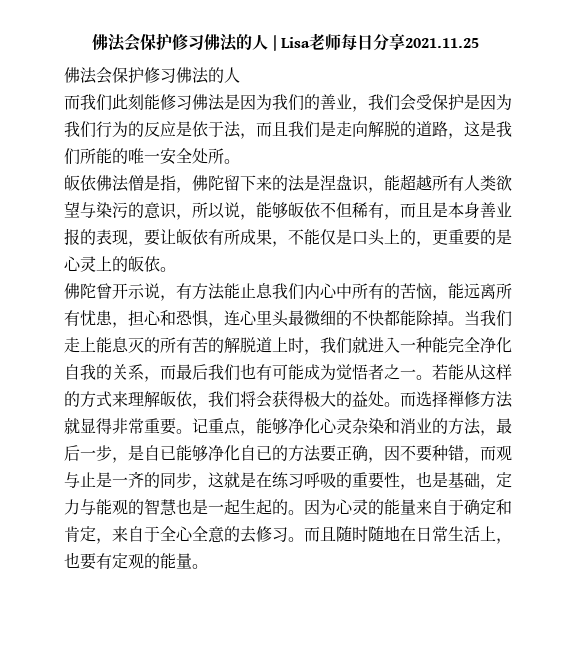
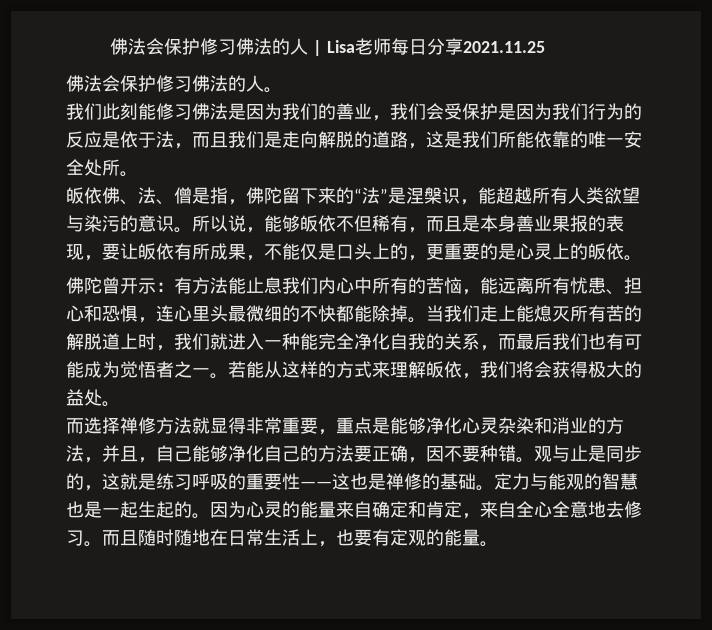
  佛法会保护修习佛法的人 | Lisa老师每日分享2021.11.25
- 佛法会保护修习佛法的人
- 而我们此刻能修习佛法是因为我们的善业，我们会受保护是因为我们行为的反应是依于法，而且我们是走向解脱的道路，这是我们所能的唯一安全处所。
+ 佛法会保护修习佛法的人。
+ 我们此刻能修习佛法是因为我们的善业，我们会受保护是因为我们行为的反应是依于法，而且我们是走向解脱的道路，这是我们所能依靠的唯一安全处所。
- 皈依佛法僧是指，佛陀留下来的法是涅盘识，能超越所有人类欲望与染污的意识，所以说，能够皈依不但稀有，而且是本身善业报的表现，要让皈依有所成果，不能仅是口头上的，更重要的是心灵上的皈依。
+ 皈依佛、法、僧是指，佛陀留下来的“法”是涅槃识，能超越所有人类欲望与染污的意识。所以说，能够皈依不但稀有，而且是本身善业果报的表现，要让皈依有所成果，不能仅是口头上的，更重要的是心灵上的皈依。
- 佛陀曾开示说，有方法能止息我们内心中所有的苦恼，能远离所有忧患，担心和恐惧，连心里头最微细的不快都能除掉。
+ 佛陀曾开示：有方法能止息我们内心中所有的苦恼，能远离所有忧患、担心和恐惧，连心里头最微细的不快都能除掉。
- 当我们走上能息灭的所有苦的解脱道上时，我们就进入一种能完全净化自我的关系，而最后我们也有可能成为觉悟者之一。
+ 当我们走上能熄灭所有苦的解脱道上时，我们就进入一种能完全净化自我的关系，而最后我们也有可能成为觉悟者之一。
- 若能从这样的方式来理解皈依，我们将会获得极大的益处。而选择禅修方法就显得非常重要。记重点，能够净化心灵杂染和消业的方法，最后一步，是自已能够净化自已的方法要正确，因不要种错，而观与止是一齐的同步，这就是在练习呼吸的重要性，也是基础，定力与能观的智慧也是一起生起的。
+ 若能从这样的方式来理解皈依，我们将会获得极大的益处。
+ 而选择禅修方法就显得非常重要，重点是能够净化心灵杂染和消业的方法，并且，自己能够净化自己的方法要正确，因不要种错。观与止是同步的，这就是练习呼吸的重要性——这也是禅修的基础。定力与能观的智慧也是一起生起的。
- 因为心灵的能量来自于确定和肯定，来自于全心全意的去修习。
+ 因为心灵的能量来自确定和肯定，来自全心全意地去修习。

